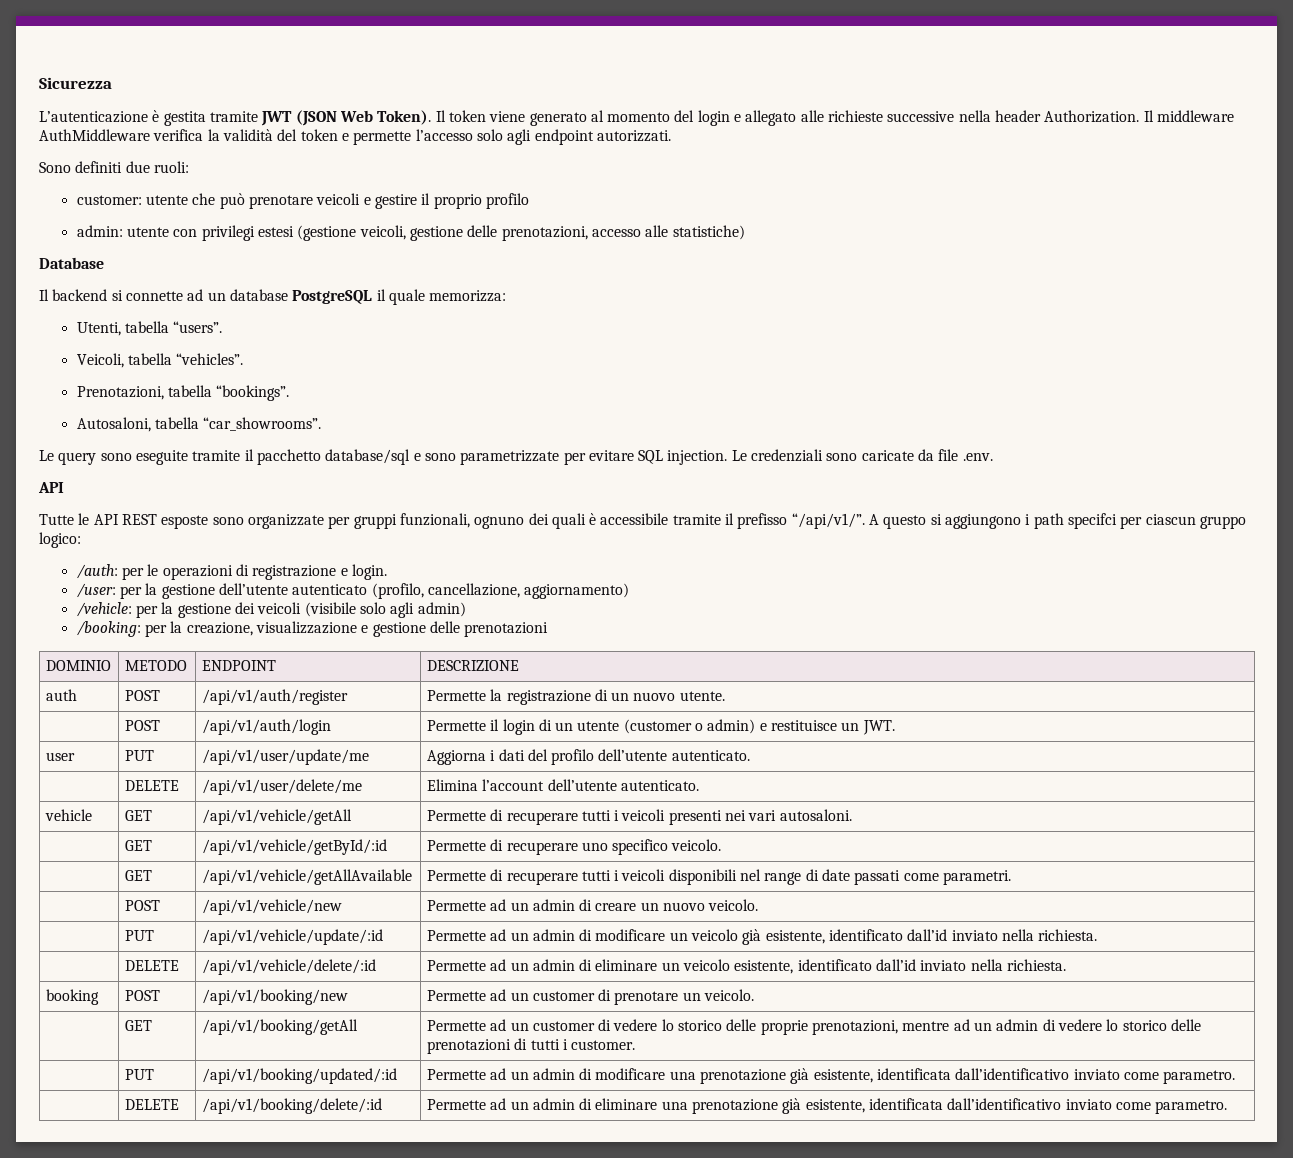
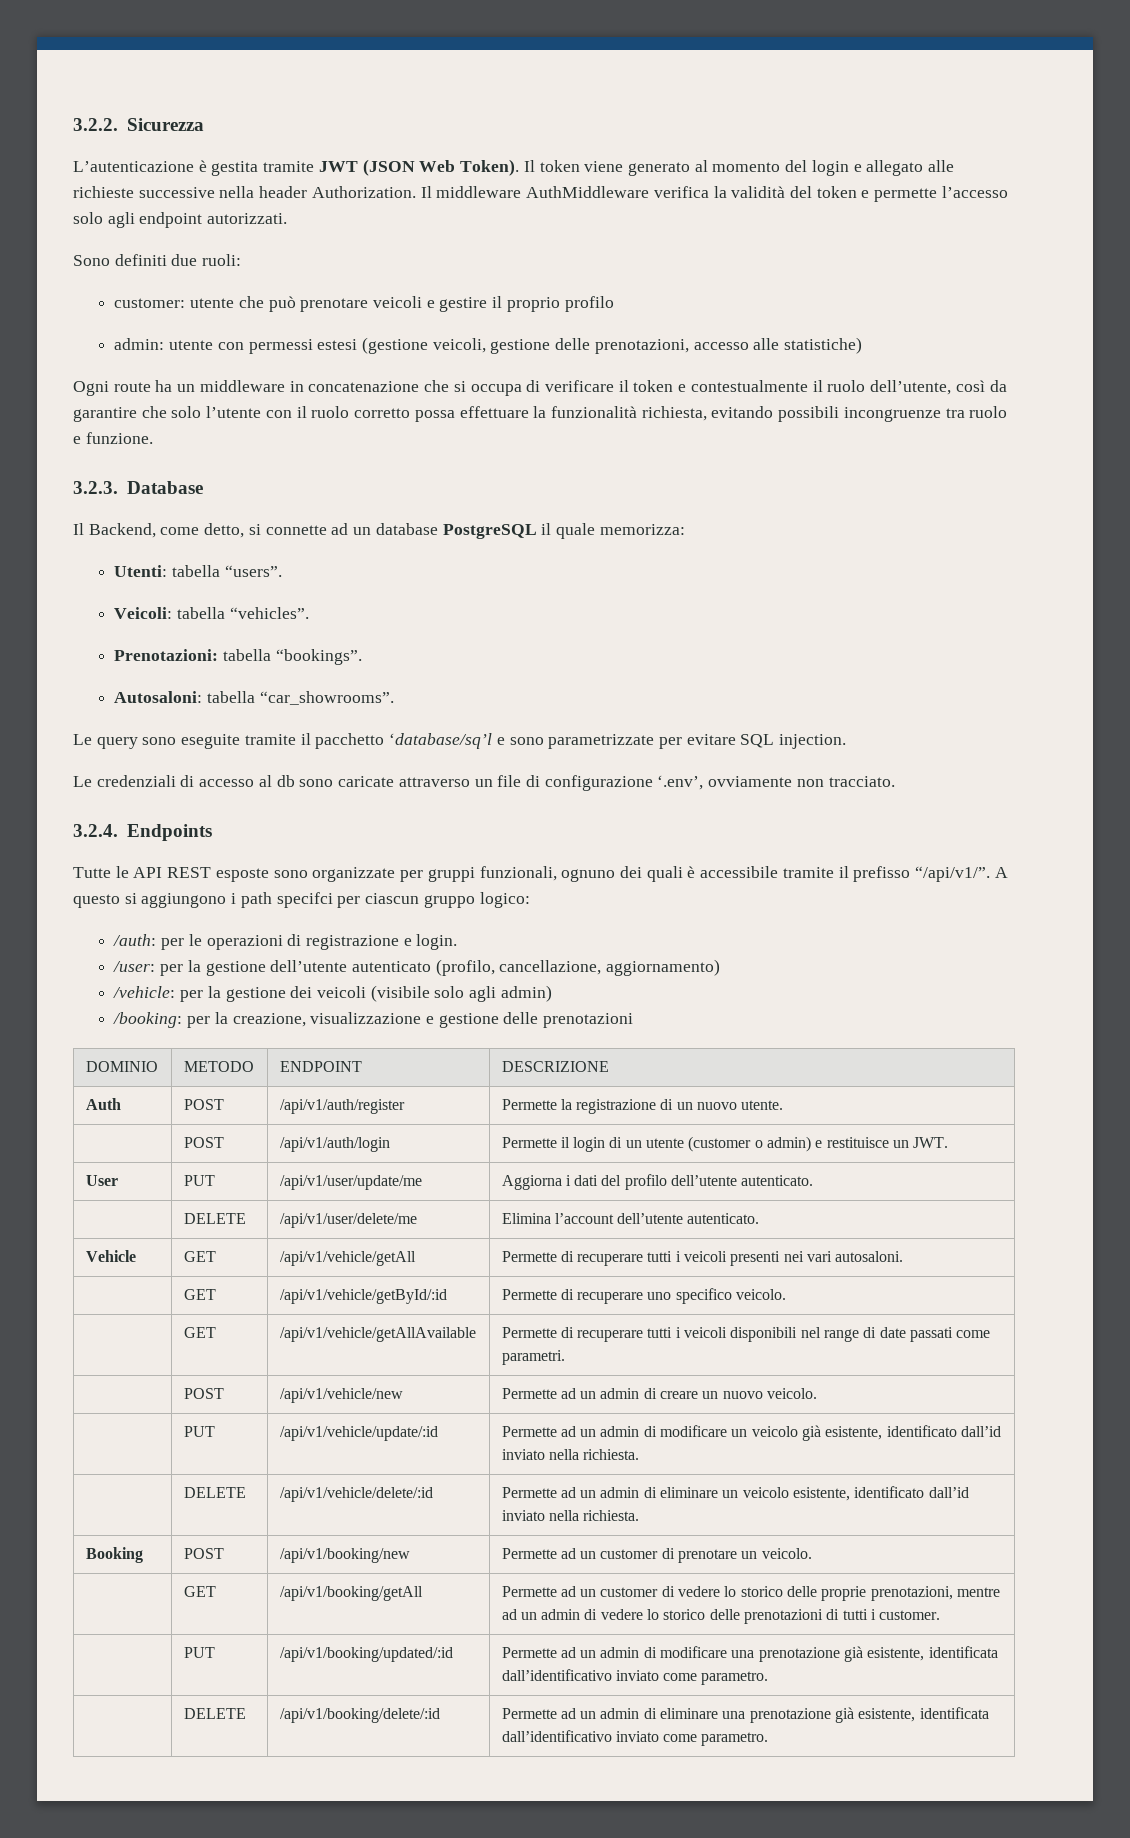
- Sicurezza
+ 3.2.2. Sicurezza
- admin: utente con privilegi estesi (gestione veicoli, gestione delle prenotazioni, accesso alle statistiche)
+ admin: utente con permessi estesi (gestione veicoli, gestione delle prenotazioni, accesso alle statistiche)
- Database
+ Ogni route ha un middleware in concatenazione che si occupa di verificare il token e contestualmente il ruolo dell’utente, così da garantire che solo l’utente con il ruolo corretto possa effettuare la funzionalità richiesta, evitando possibili incongruenze tra ruolo e funzione.
+ 3.2.3. Database
- Il backend si connette ad un database PostgreSQL il quale memorizza:
+ Il Backend, come detto, si connette ad un database PostgreSQL il quale memorizza:
- Utenti, tabella “users”.
+ Utenti: tabella “users”.
- Veicoli, tabella “vehicles”.
+ Veicoli: tabella “vehicles”.
- Prenotazioni, tabella “bookings”.
+ Prenotazioni: tabella “bookings”.
- Autosaloni, tabella “car_showrooms”.
+ Autosaloni: tabella “car_showrooms”.
- Le query sono eseguite tramite il pacchetto database/sql e sono parametrizzate per evitare SQL injection. Le credenziali sono caricate da file .env.
- API
+ Le query sono eseguite tramite il pacchetto ‘database/sq’l e sono parametrizzate per evitare SQL injection.
+ Le credenziali di accesso al db sono caricate attraverso un file di configurazione ‘.env’, ovviamente non tracciato.
+ 3.2.4. Endpoints
- auth | POST | /api/v1/auth/register | Permette la registrazione di un nuovo utente.
+ Auth | POST | /api/v1/auth/register | Permette la registrazione di un nuovo utente.
- user | PUT | /api/v1/user/update/me | Aggiorna i dati del profilo dell’utente autenticato.
+ User | PUT | /api/v1/user/update/me | Aggiorna i dati del profilo dell’utente autenticato.
- vehicle | GET | /api/v1/vehicle/getAll | Permette di recuperare tutti i veicoli presenti nei vari autosaloni.
+ Vehicle | GET | /api/v1/vehicle/getAll | Permette di recuperare tutti i veicoli presenti nei vari autosaloni.
- booking | POST | /api/v1/booking/new | Permette ad un customer di prenotare un veicolo.
+ Booking | POST | /api/v1/booking/new | Permette ad un customer di prenotare un veicolo.

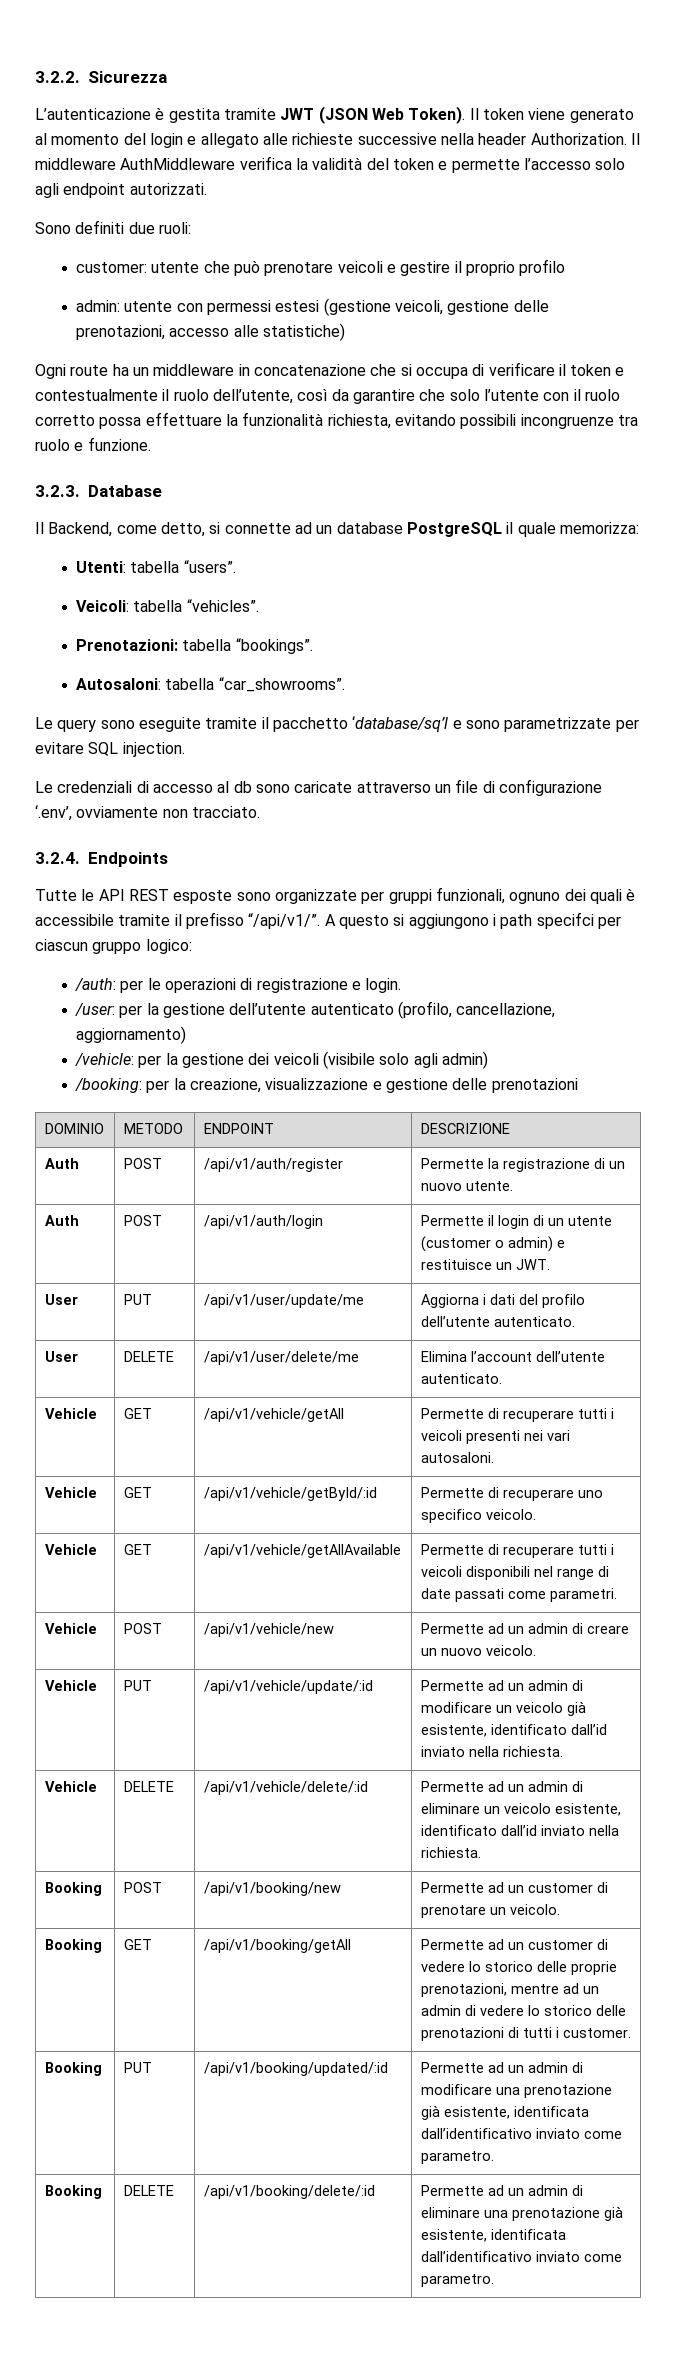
- | POST | /api/v1/auth/login | Permette il login di un utente (customer o admin) e restituisce un JWT.
+ Auth | POST | /api/v1/auth/login | Permette il login di un utente (customer o admin) e restituisce un JWT.
- | DELETE | /api/v1/user/delete/me | Elimina l’account dell’utente autenticato.
+ User | DELETE | /api/v1/user/delete/me | Elimina l’account dell’utente autenticato.
- | GET | /api/v1/vehicle/getById/:id | Permette di recuperare uno specifico veicolo.
+ Vehicle | GET | /api/v1/vehicle/getById/:id | Permette di recuperare uno specifico veicolo.
- | GET | /api/v1/vehicle/getAllAvailable | Permette di recuperare tutti i veicoli disponibili nel range di date passati come parametri.
+ Vehicle | GET | /api/v1/vehicle/getAllAvailable | Permette di recuperare tutti i veicoli disponibili nel range di date passati come parametri.
- | POST | /api/v1/vehicle/new | Permette ad un admin di creare un nuovo veicolo.
+ Vehicle | POST | /api/v1/vehicle/new | Permette ad un admin di creare un nuovo veicolo.
- | PUT | /api/v1/vehicle/update/:id | Permette ad un admin di modificare un veicolo già esistente, identificato dall’id inviato nella richiesta.
+ Vehicle | PUT | /api/v1/vehicle/update/:id | Permette ad un admin di modificare un veicolo già esistente, identificato dall’id inviato nella richiesta.
- | DELETE | /api/v1/vehicle/delete/:id | Permette ad un admin di eliminare un veicolo esistente, identificato dall’id inviato nella richiesta.
+ Vehicle | DELETE | /api/v1/vehicle/delete/:id | Permette ad un admin di eliminare un veicolo esistente, identificato dall’id inviato nella richiesta.
- | GET | /api/v1/booking/getAll | Permette ad un customer di vedere lo storico delle proprie prenotazioni, mentre ad un admin di vedere lo storico delle prenotazioni di tutti i customer.
+ Booking | GET | /api/v1/booking/getAll | Permette ad un customer di vedere lo storico delle proprie prenotazioni, mentre ad un admin di vedere lo storico delle prenotazioni di tutti i customer.
- | PUT | /api/v1/booking/updated/:id | Permette ad un admin di modificare una prenotazione già esistente, identificata dall’identificativo inviato come parametro.
+ Booking | PUT | /api/v1/booking/updated/:id | Permette ad un admin di modificare una prenotazione già esistente, identificata dall’identificativo inviato come parametro.
- | DELETE | /api/v1/booking/delete/:id | Permette ad un admin di eliminare una prenotazione già esistente, identificata dall’identificativo inviato come parametro.
+ Booking | DELETE | /api/v1/booking/delete/:id | Permette ad un admin di eliminare una prenotazione già esistente, identificata dall’identificativo inviato come parametro.

